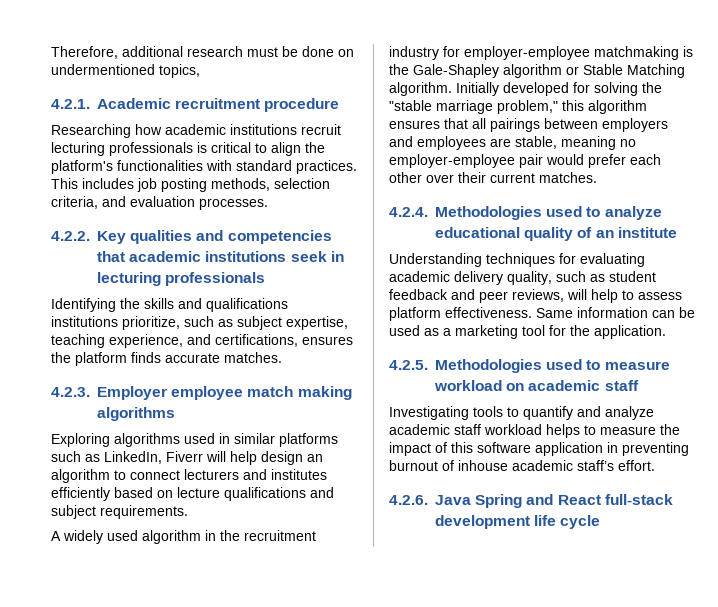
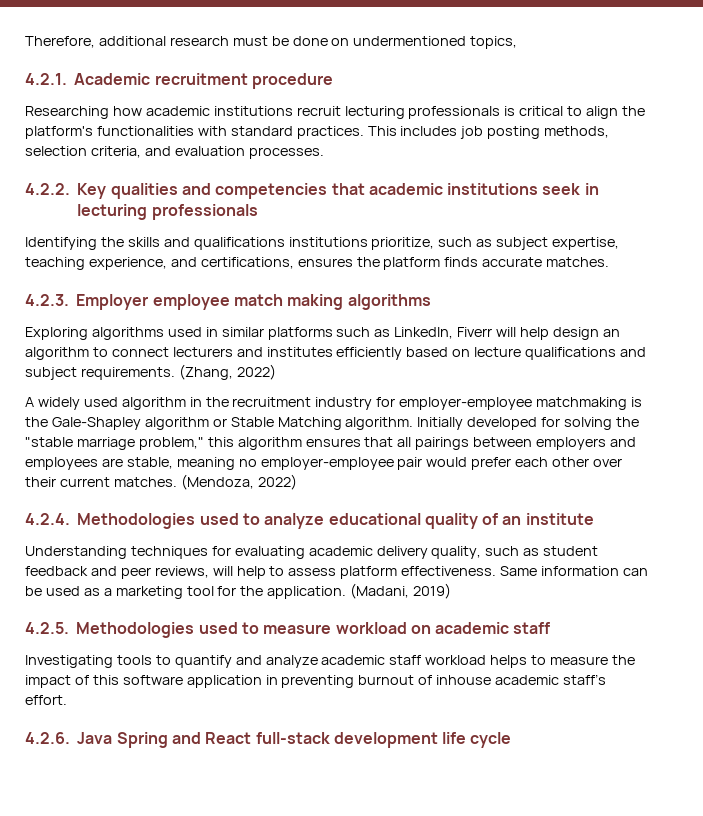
+ (Zhang, 2022)
+ (Mendoza, 2022)
+ (Madani, 2019)

